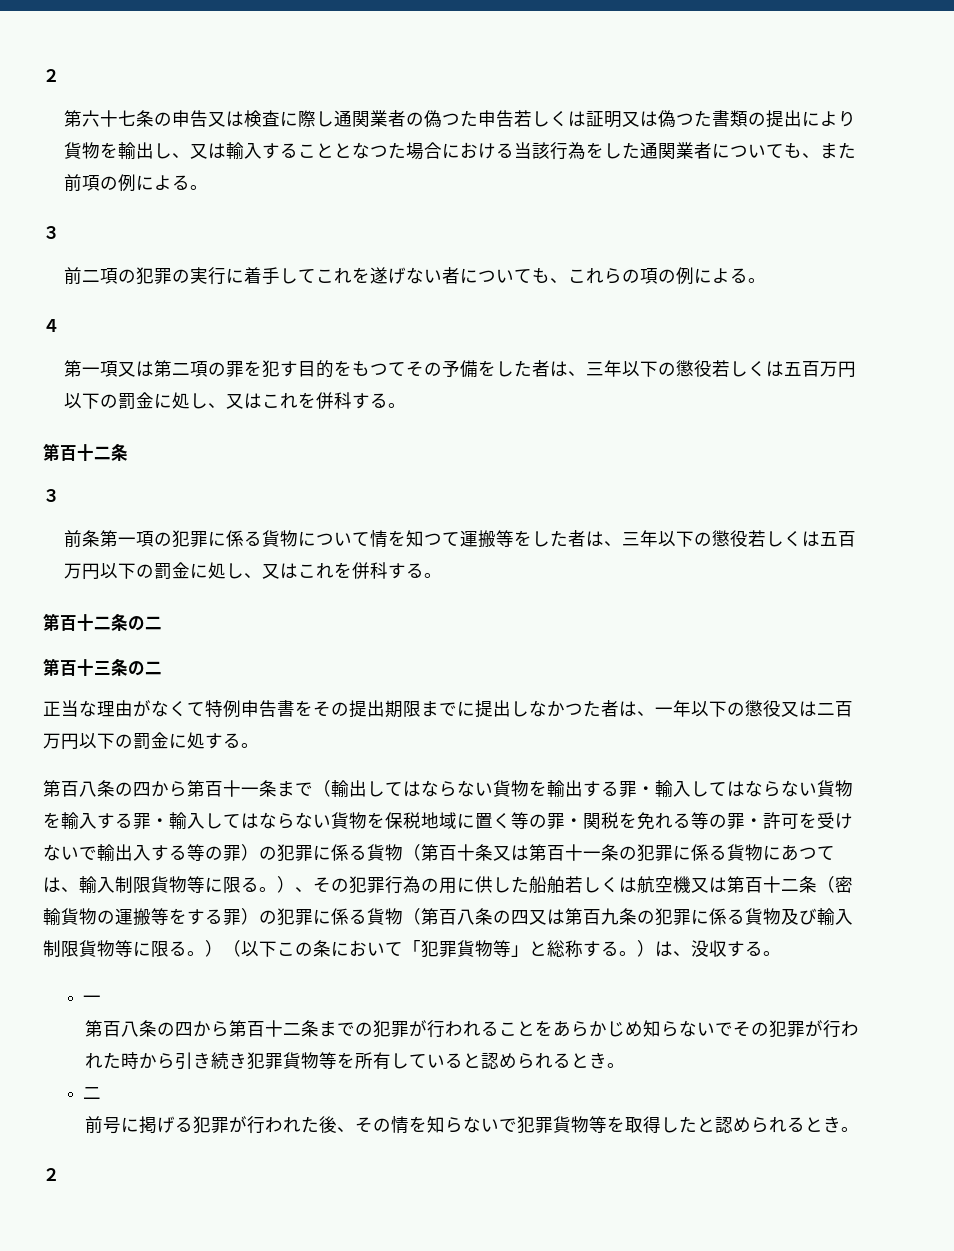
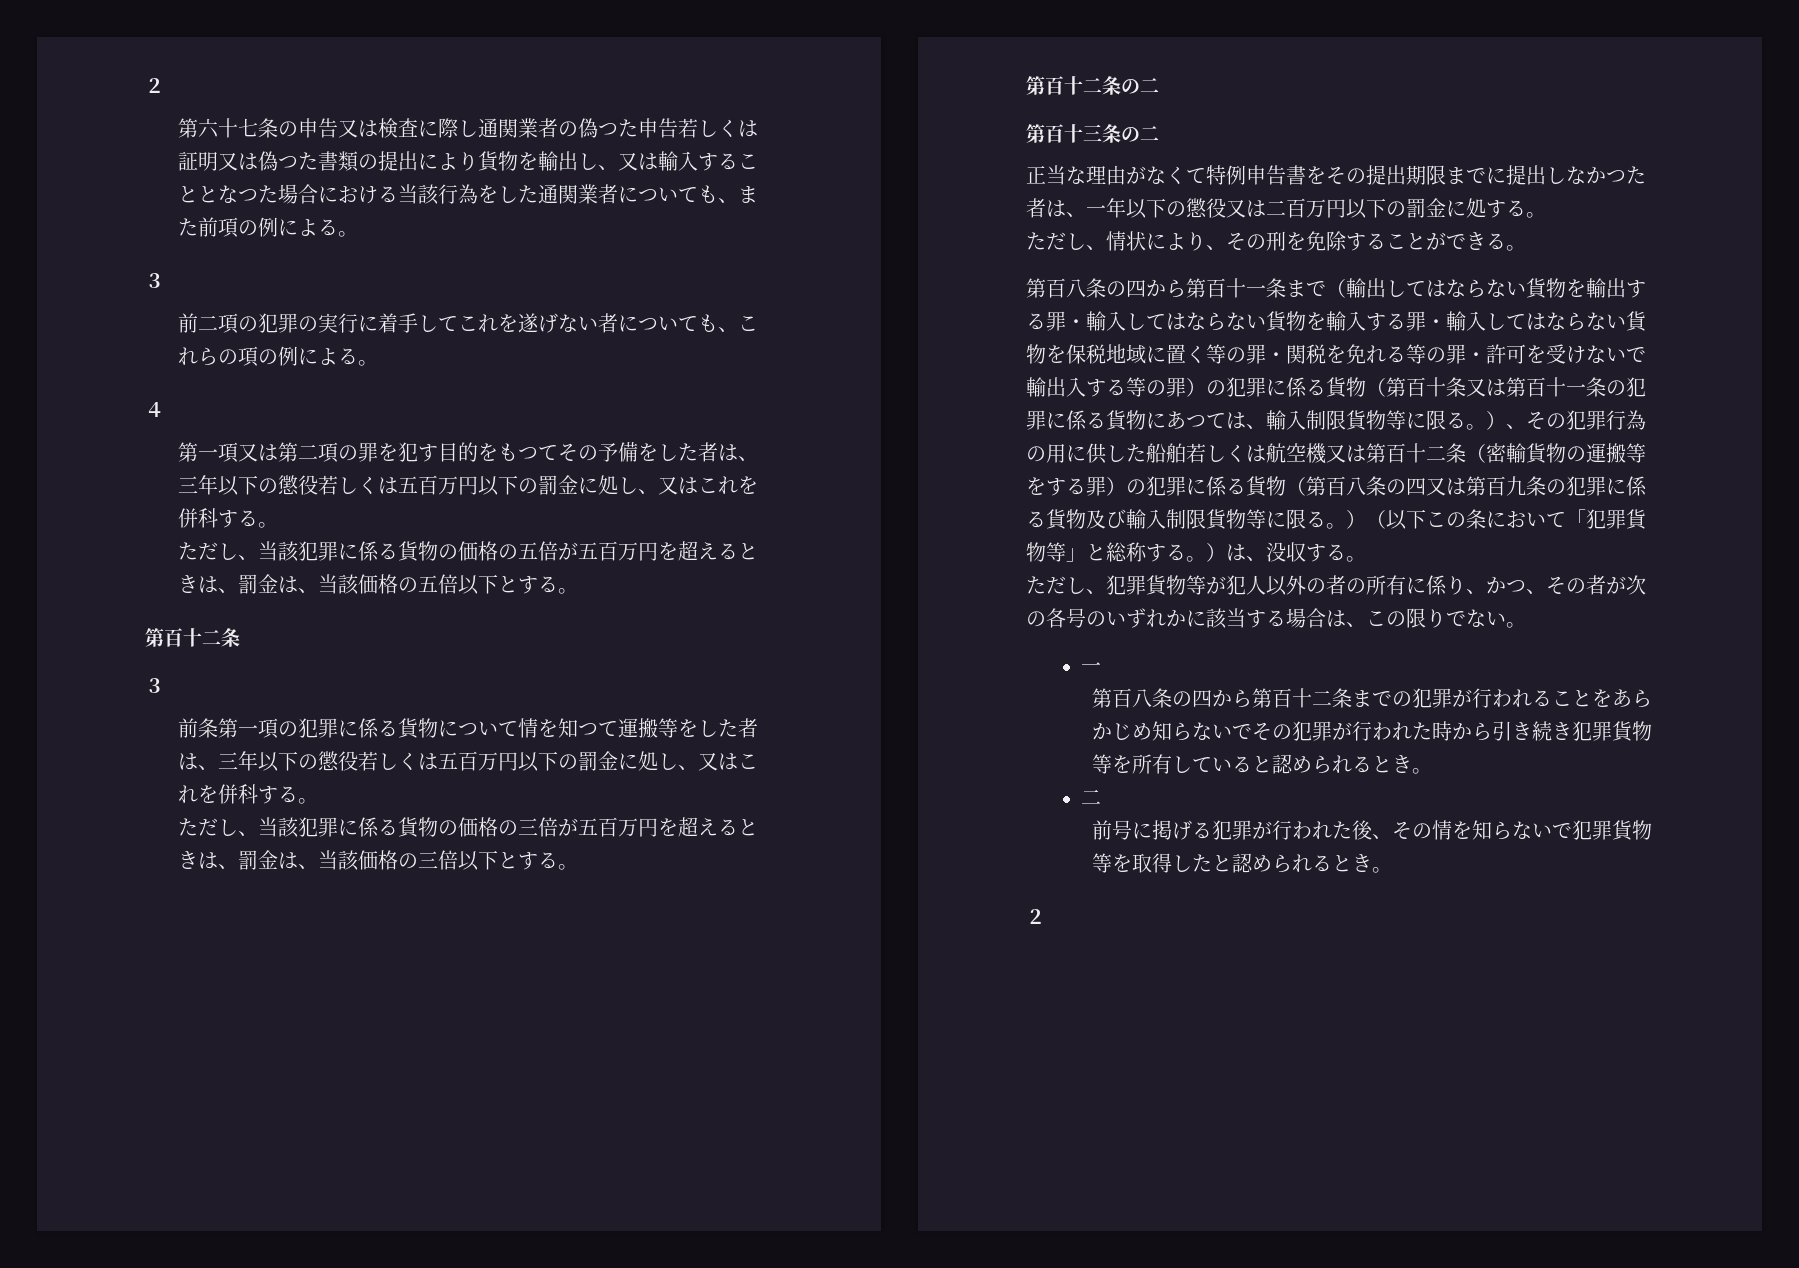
+ ただし、当該犯罪に係る貨物の価格の五倍が五百万円を超えるときは、罰金は、当該価格の五倍以下とする。
+ ただし、当該犯罪に係る貨物の価格の三倍が五百万円を超えるときは、罰金は、当該価格の三倍以下とする。
+ ただし、情状により、その刑を免除することができる。
+ ただし、犯罪貨物等が犯人以外の者の所有に係り、かつ、その者が次の各号のいずれかに該当する場合は、この限りでない。

